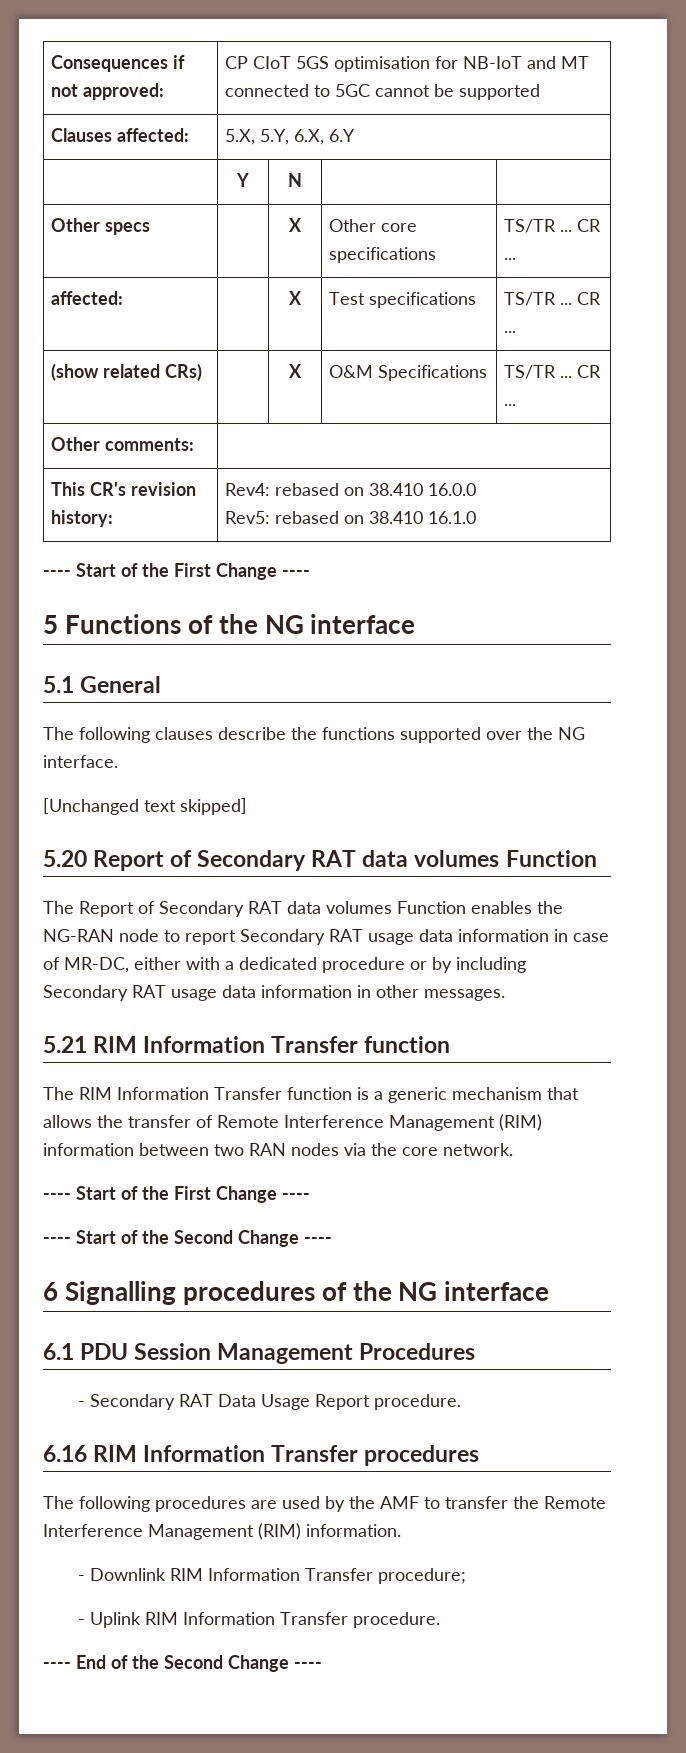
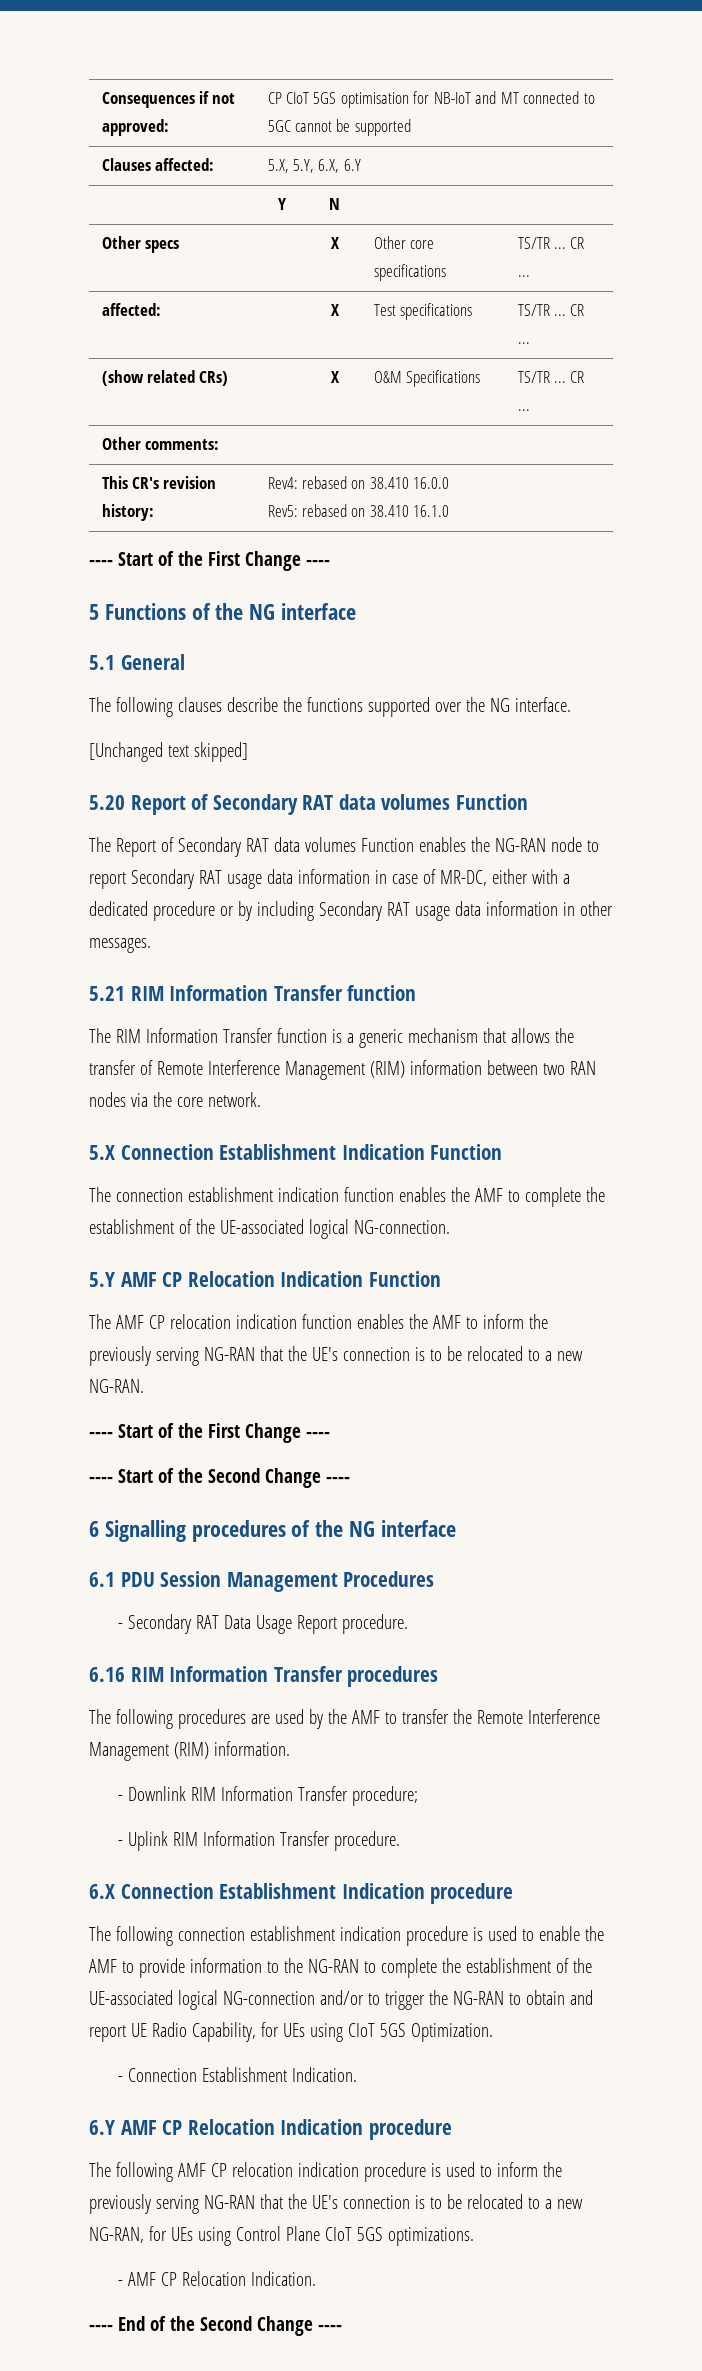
+ 5.X Connection Establishment Indication Function
+ The connection establishment indication function enables the AMF to complete the establishment of the UE-associated logical NG-connection.
+ 5.Y AMF CP Relocation Indication Function
+ The AMF CP relocation indication function enables the AMF to inform the previously serving NG-RAN that the UE's connection is to be relocated to a new NG-RAN.
+ 6.X Connection Establishment Indication procedure
+ The following connection establishment indication procedure is used to enable the AMF to provide information to the NG-RAN to complete the establishment of the UE-associated logical NG-connection and/or to trigger the NG-RAN to obtain and report UE Radio Capability, for UEs using CIoT 5GS Optimization.
+ - Connection Establishment Indication.
+ 6.Y AMF CP Relocation Indication procedure
+ The following AMF CP relocation indication procedure is used to inform the previously serving NG-RAN that the UE's connection is to be relocated to a new NG-RAN, for UEs using Control Plane CIoT 5GS optimizations.
+ - AMF CP Relocation Indication.

